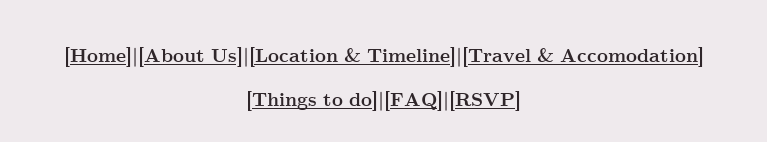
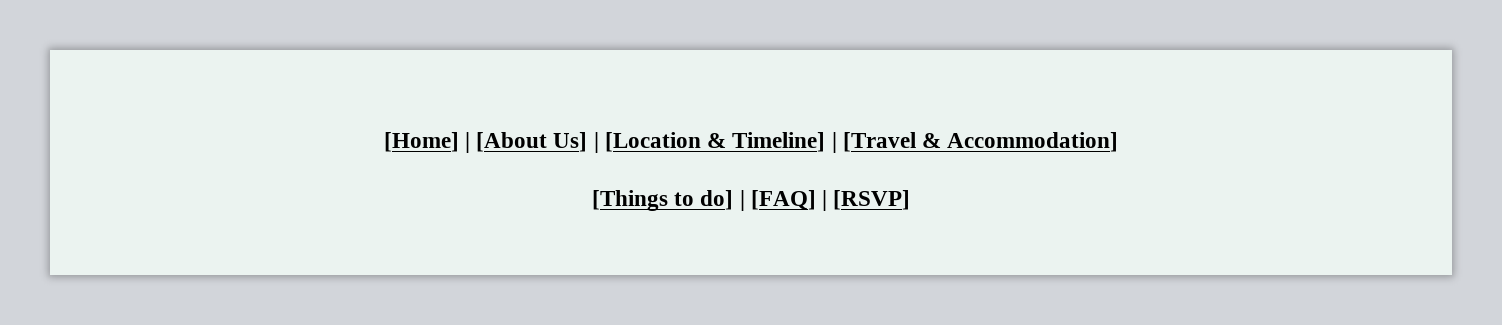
- [Home]|[About Us]|[Location & Timeline]|[Travel & Accomodation]
- [Things to do]|[FAQ]|[RSVP]
+ [Home] | [About Us] | [Location & Timeline] | [Travel & Accommodation]
+ [Things to do] | [FAQ] | [RSVP]

